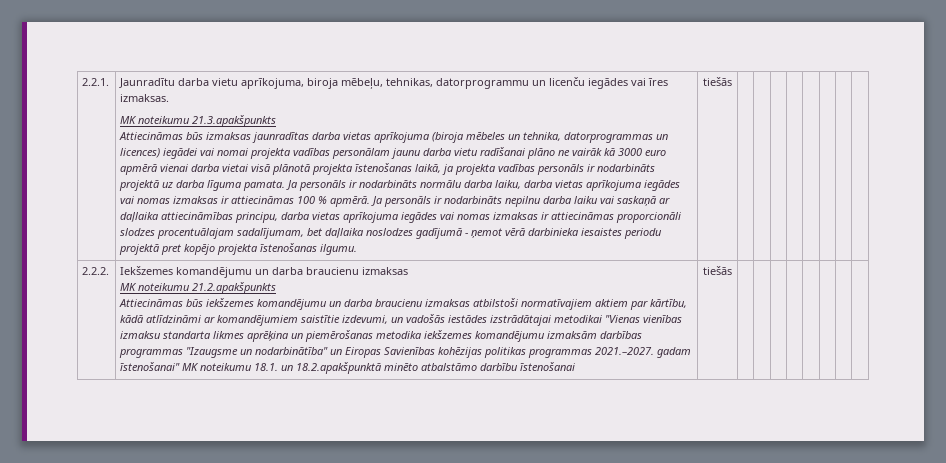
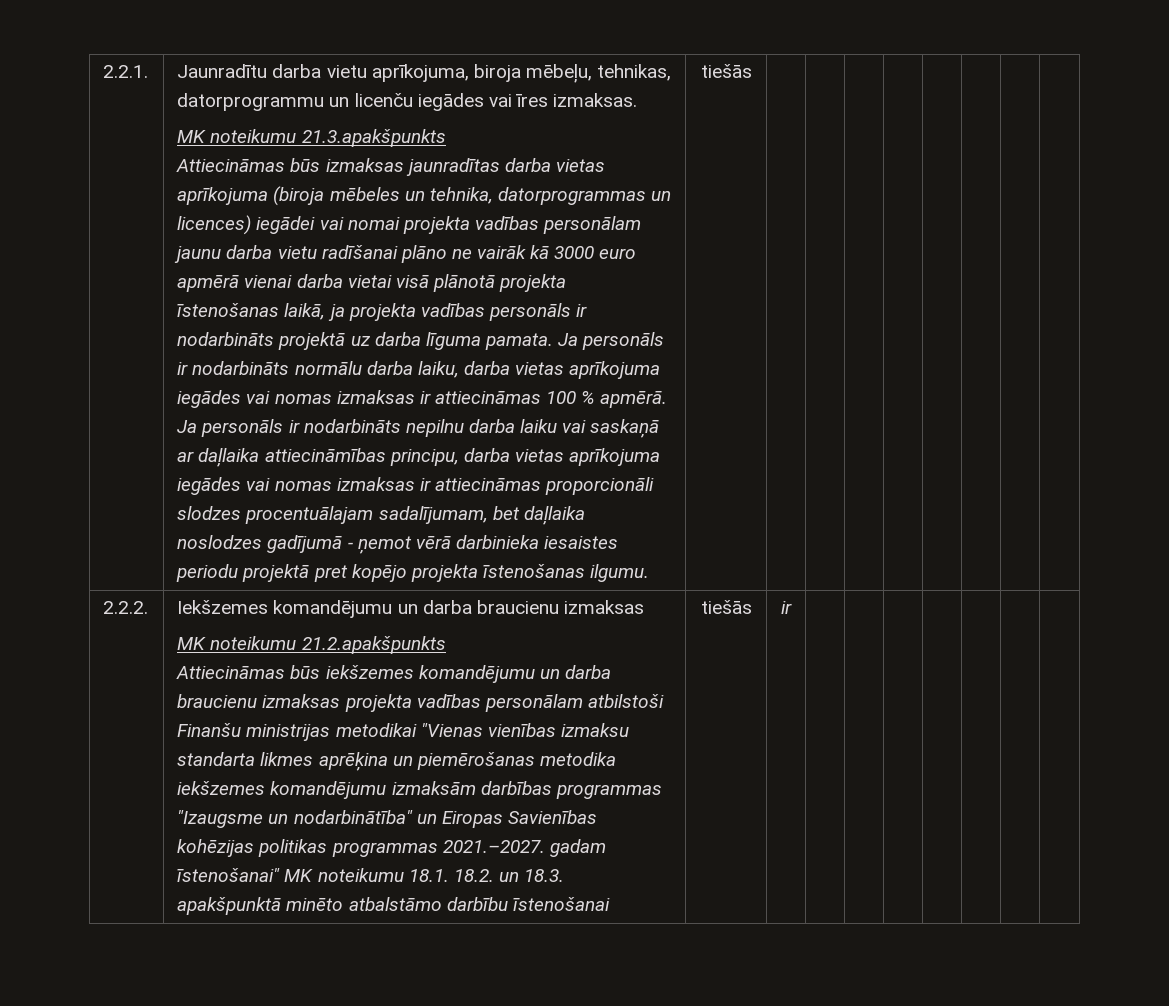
- Attiecināmas būs iekšzemes komandējumu un darba braucienu izmaksas atbilstoši normatīvajiem aktiem par kārtību, kādā atlīdzināmi ar komandējumiem saistītie izdevumi, un vadošās iestādes izstrādātajai metodikai "Vienas vienības izmaksu standarta likmes aprēķina un piemērošanas metodika iekšzemes komandējumu izmaksām darbības programmas "Izaugsme un nodarbinātība" un Eiropas Savienības kohēzijas politikas programmas 2021.–2027. gadam īstenošanai" MK noteikumu 18.1. un 18.2.apakšpunktā minēto atbalstāmo darbību īstenošanai | tiešās
+ Attiecināmas būs iekšzemes komandējumu un darba braucienu izmaksas projekta vadības personālam atbilstoši Finanšu ministrijas metodikai "Vienas vienības izmaksu standarta likmes aprēķina un piemērošanas metodika iekšzemes komandējumu izmaksām darbības programmas "Izaugsme un nodarbinātība" un Eiropas Savienības kohēzijas politikas programmas 2021.–2027. gadam īstenošanai" MK noteikumu 18.1. 18.2. un 18.3. apakšpunktā minēto atbalstāmo darbību īstenošanai | tiešās | ir

